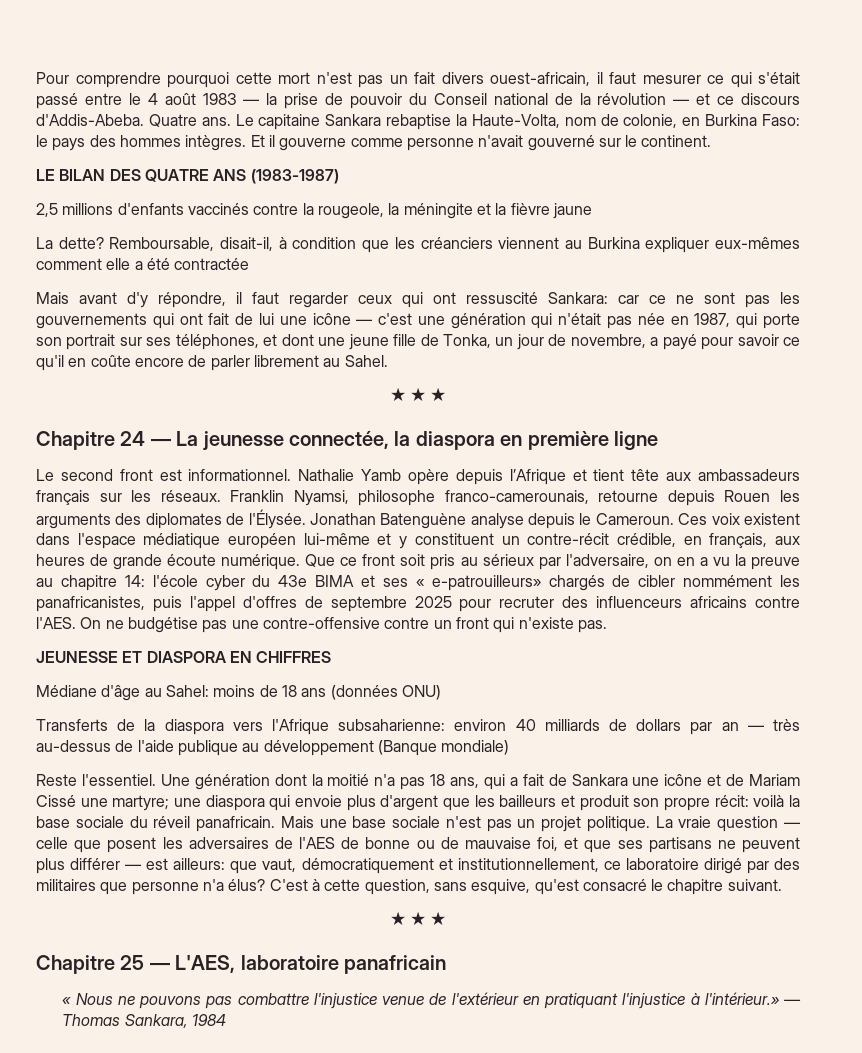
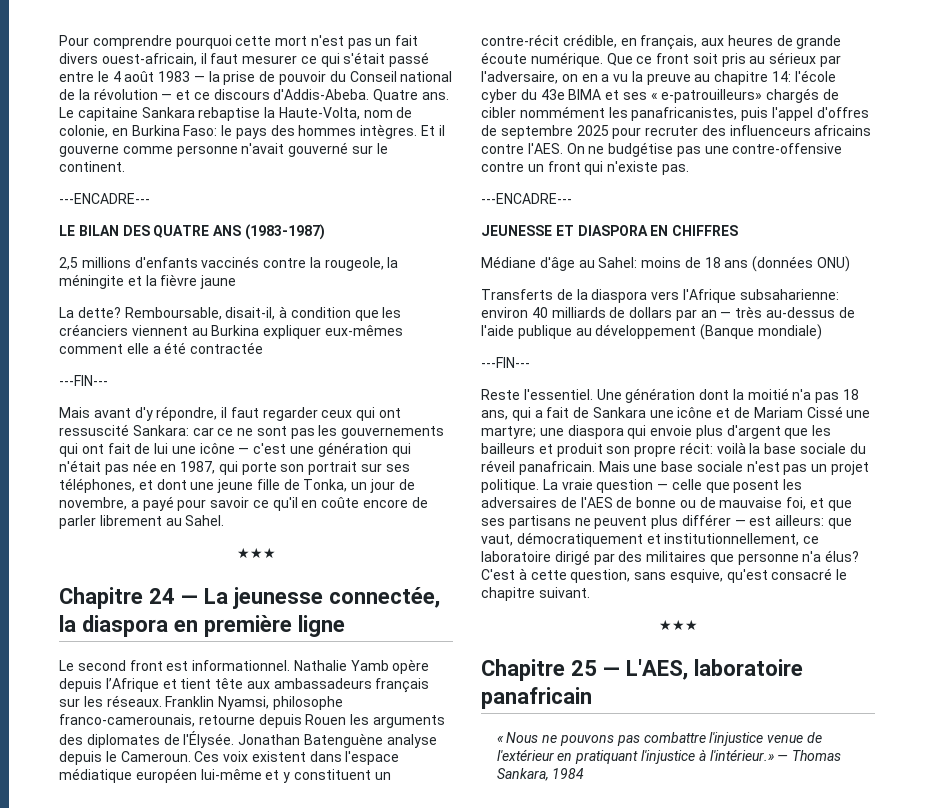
  Et il gouverne comme personne n'avait gouverné sur le continent.
+ ---ENCADRE---
  Remboursable, disait-il, à condition que les créanciers viennent au Burkina expliquer eux-mêmes comment elle a été contractée
+ ---FIN---
  car ce ne sont pas les gouvernements qui ont fait de lui une icône — c'est une génération qui n'était pas née en 1987, qui porte son portrait sur ses téléphones, et dont une jeune fille de Tonka, un jour de novembre, a payé pour savoir ce qu'il en coûte encore de parler librement au Sahel.
- ★ ★ ★
+ ★★★
  On ne budgétise pas une contre-offensive contre un front qui n'existe pas.
+ ---ENCADRE---
  Transferts de la diaspora vers l'Afrique subsaharienne: environ 40 milliards de dollars par an — très au-dessus de l'aide publique au développement (Banque mondiale)
+ ---FIN---
  C'est à cette question, sans esquive, qu'est consacré le chapitre suivant.
- ★ ★ ★
+ ★★★

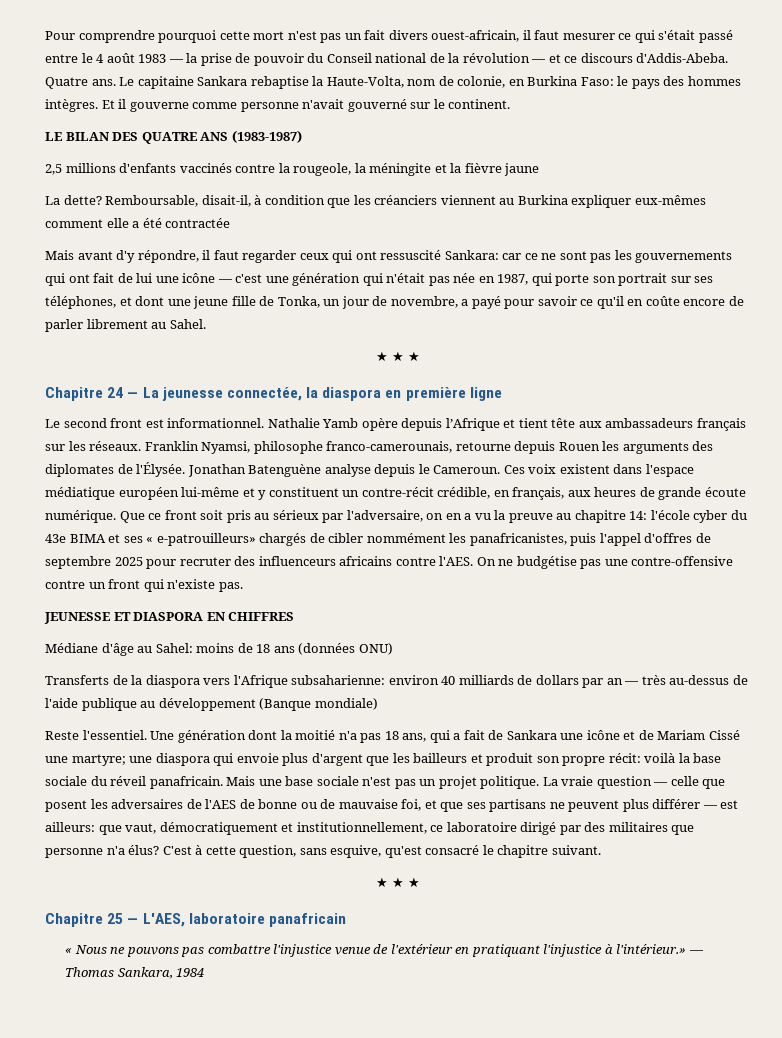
  Et il gouverne comme personne n'avait gouverné sur le continent.
- ---ENCADRE---
  Remboursable, disait-il, à condition que les créanciers viennent au Burkina expliquer eux-mêmes comment elle a été contractée
- ---FIN---
  car ce ne sont pas les gouvernements qui ont fait de lui une icône — c'est une génération qui n'était pas née en 1987, qui porte son portrait sur ses téléphones, et dont une jeune fille de Tonka, un jour de novembre, a payé pour savoir ce qu'il en coûte encore de parler librement au Sahel.
- ★★★
+ ★ ★ ★
  On ne budgétise pas une contre-offensive contre un front qui n'existe pas.
- ---ENCADRE---
  Transferts de la diaspora vers l'Afrique subsaharienne: environ 40 milliards de dollars par an — très au-dessus de l'aide publique au développement (Banque mondiale)
- ---FIN---
  C'est à cette question, sans esquive, qu'est consacré le chapitre suivant.
- ★★★
+ ★ ★ ★

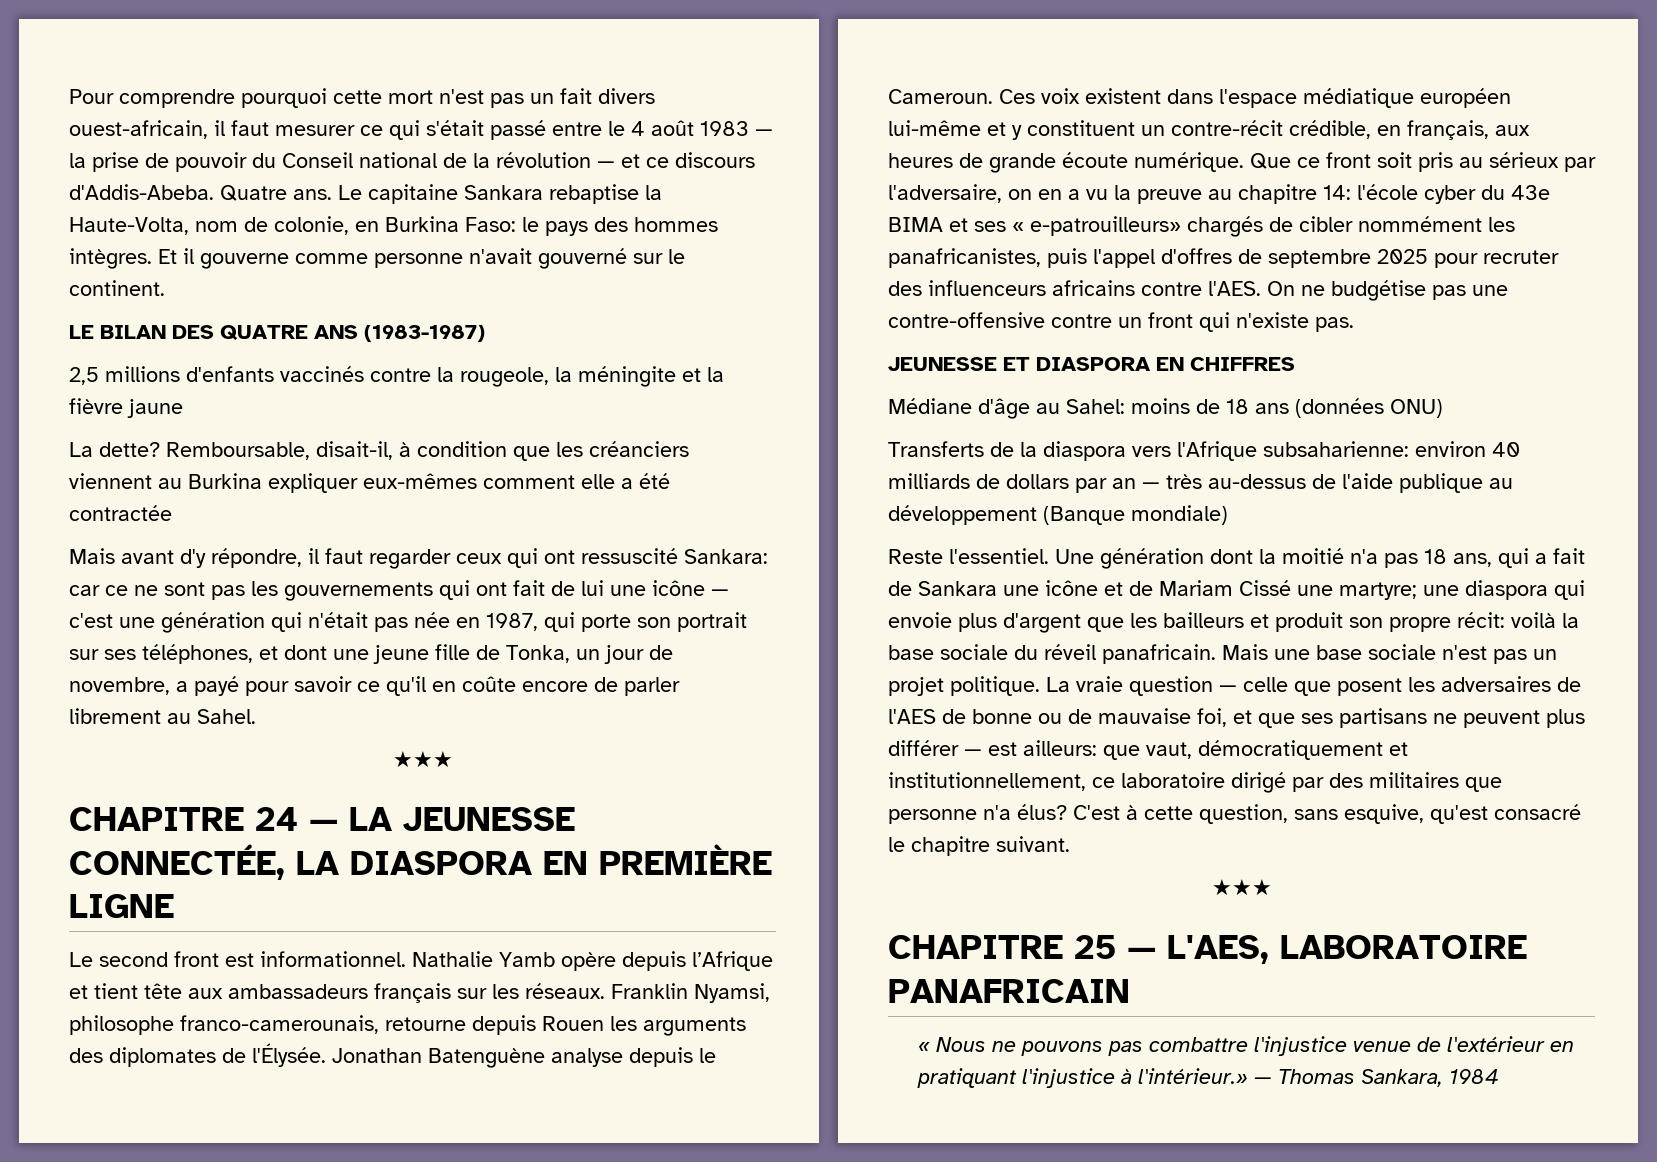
  car ce ne sont pas les gouvernements qui ont fait de lui une icône — c'est une génération qui n'était pas née en 1987, qui porte son portrait sur ses téléphones, et dont une jeune fille de Tonka, un jour de novembre, a payé pour savoir ce qu'il en coûte encore de parler librement au Sahel.
- ★ ★ ★
- Chapitre 24 — La jeunesse connectée, la diaspora en première ligne
+ ★★★
+ CHAPITRE 24 — LA JEUNESSE CONNECTÉE, LA DIASPORA EN PREMIÈRE LIGNE
  C'est à cette question, sans esquive, qu'est consacré le chapitre suivant.
- ★ ★ ★
- Chapitre 25 — L'AES, laboratoire panafricain
+ ★★★
+ CHAPITRE 25 — L'AES, LABORATOIRE PANAFRICAIN

